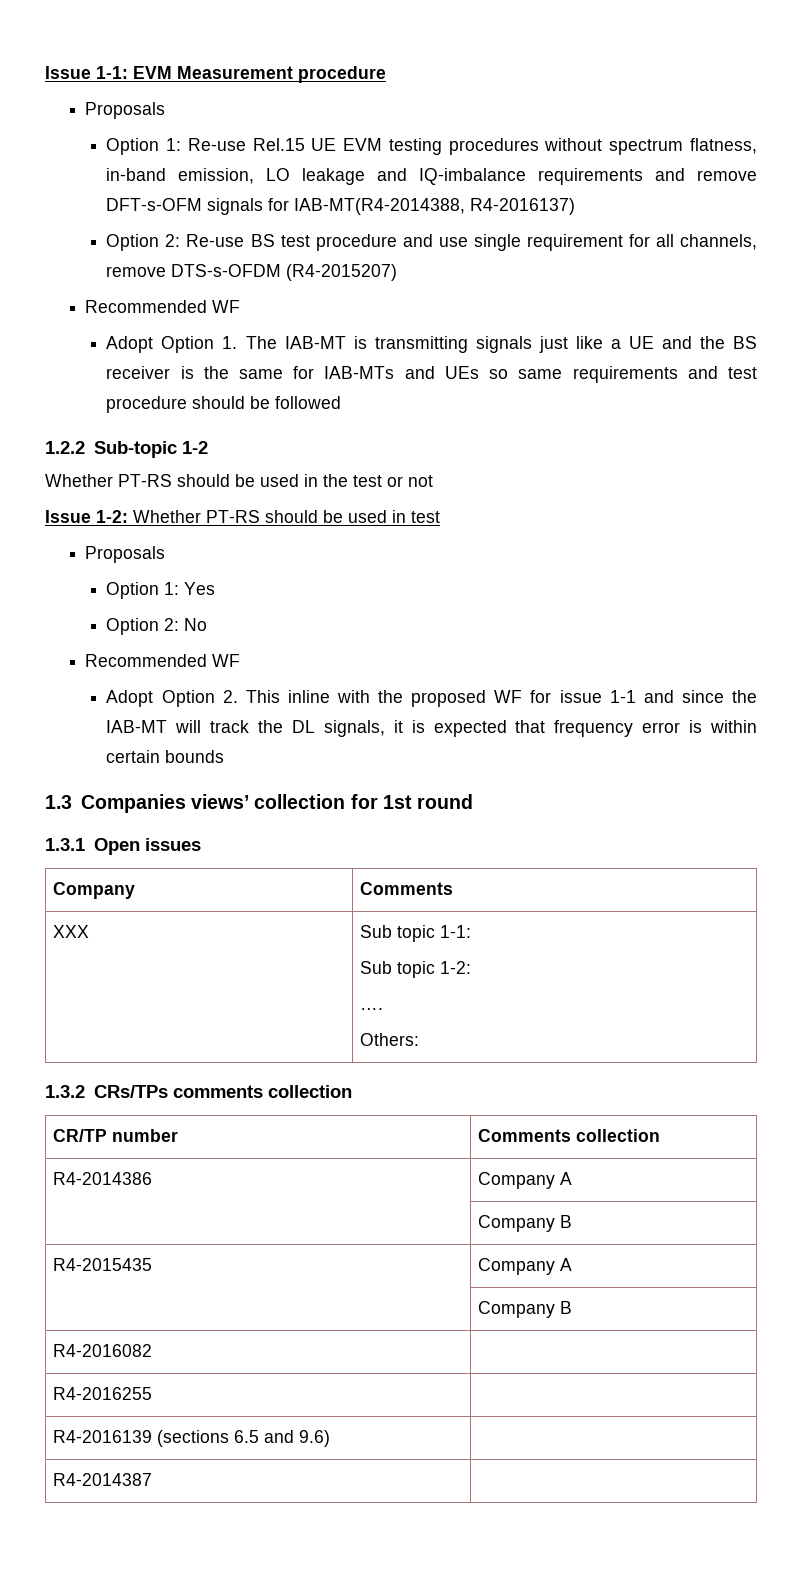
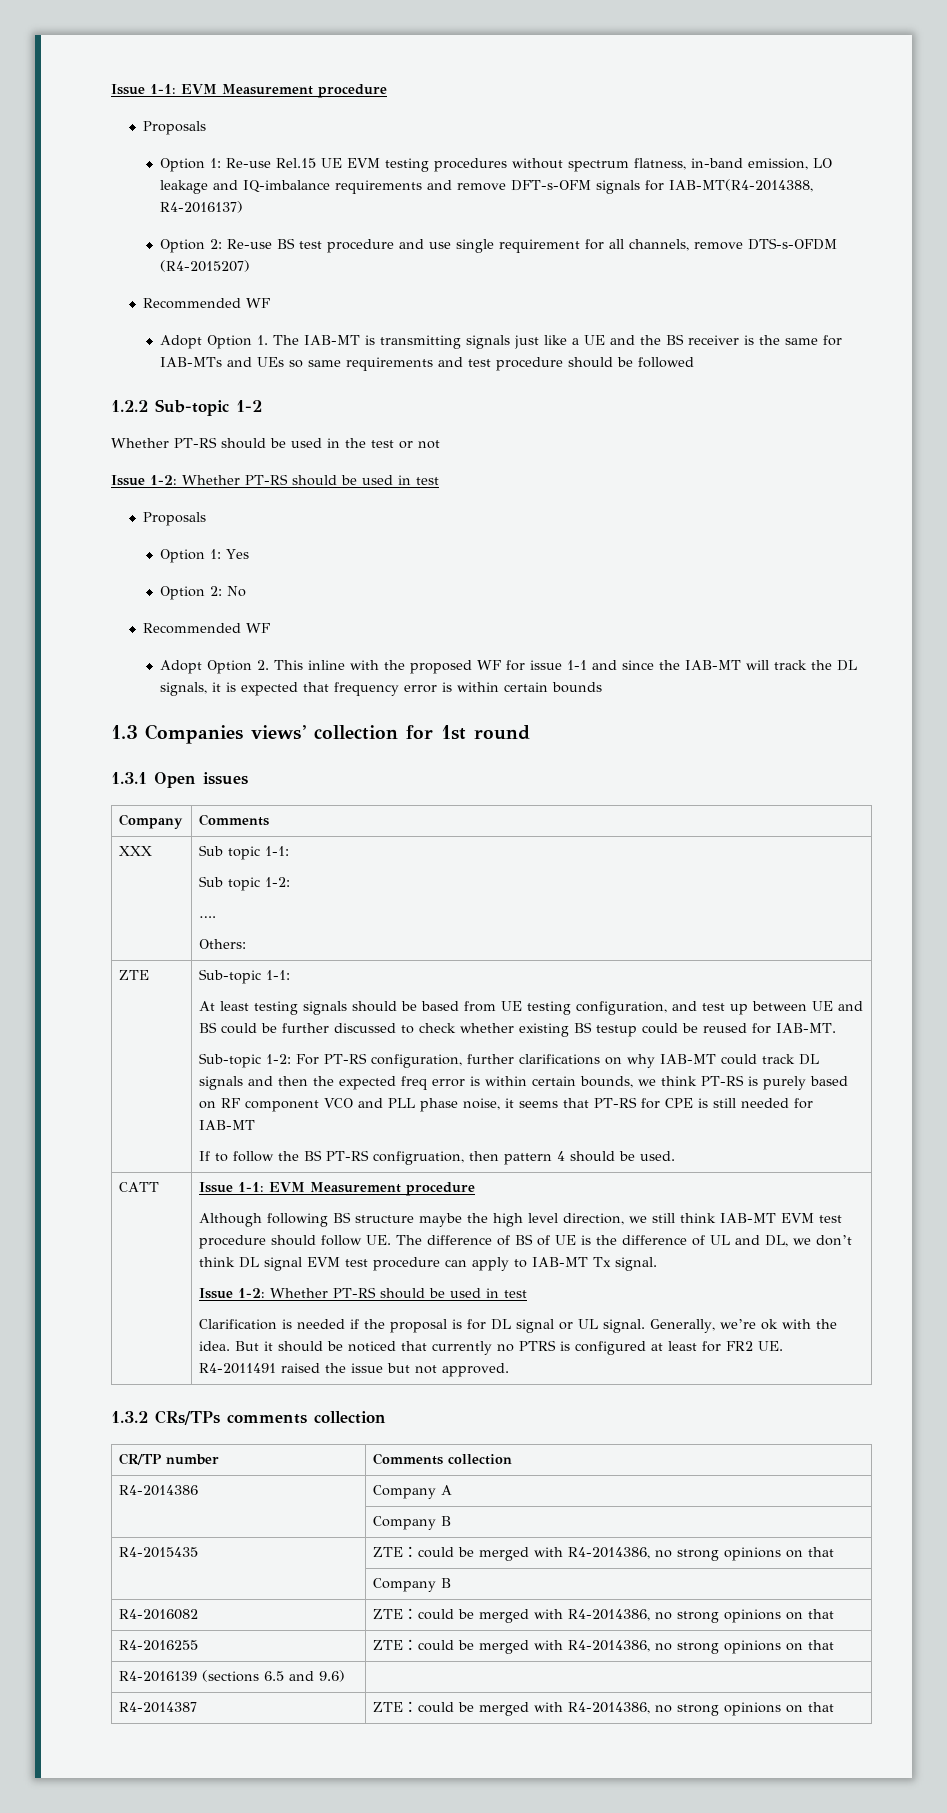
+ ZTE | Sub-topic 1-1:
+ At least testing signals should be based from UE testing configuration, and test up between UE and BS could be further discussed to check whether existing BS testup could be reused for IAB-MT.
+ Sub-topic 1-2: For PT-RS configuration, further clarifications on why IAB-MT could track DL signals and then the expected freq error is within certain bounds, we think PT-RS is purely based on RF component VCO and PLL phase noise, it seems that PT-RS for CPE is still needed for IAB-MT
+ If to follow the BS PT-RS configruation, then pattern 4 should be used.
+ CATT | Issue 1-1: EVM Measurement procedure
+ Although following BS structure maybe the high level direction, we still think IAB-MT EVM test procedure should follow UE. The difference of BS of UE is the difference of UL and DL, we don’t think DL signal EVM test procedure can apply to IAB-MT Tx signal.
+ Issue 1-2: Whether PT-RS should be used in test
+ Clarification is needed if the proposal is for DL signal or UL signal. Generally, we’re ok with the idea. But it should be noticed that currently no PTRS is configured at least for FR2 UE. R4-2011491 raised the issue but not approved.
- R4-2015435 | Company A
+ R4-2015435 | ZTE：could be merged with R4-2014386, no strong opinions on that
  | Company B
- R4-2016082 |
- R4-2016255 |
+ R4-2016082 | ZTE：could be merged with R4-2014386, no strong opinions on that
+ R4-2016255 | ZTE：could be merged with R4-2014386, no strong opinions on that
- R4-2014387 |
+ R4-2014387 | ZTE：could be merged with R4-2014386, no strong opinions on that

